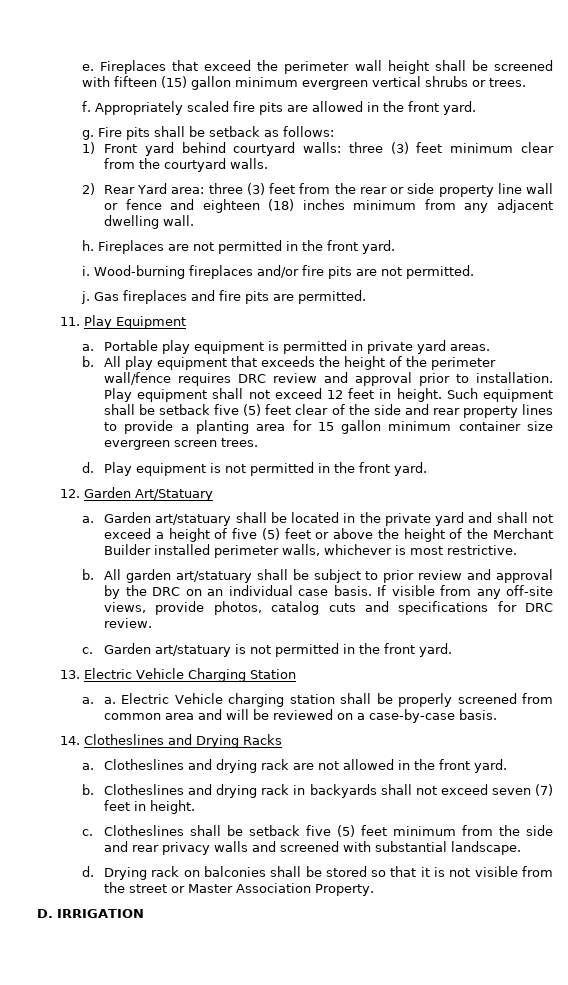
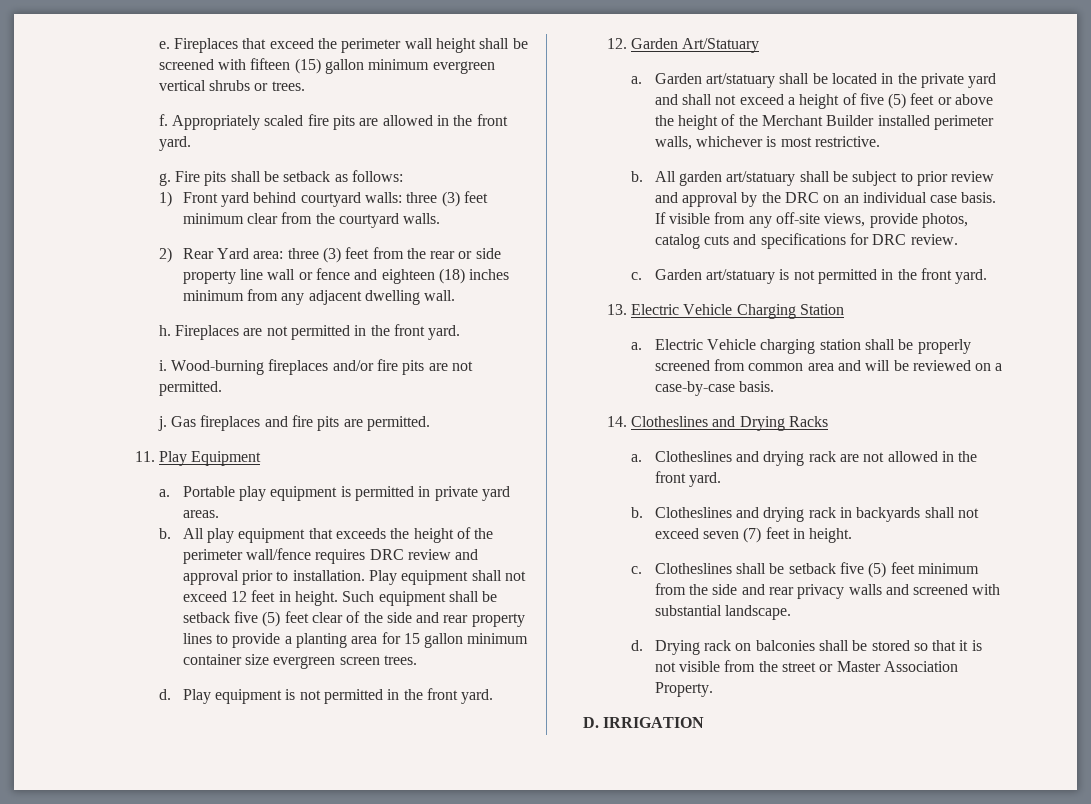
  13. Electric Vehicle Charging Station
- a. a.
+ a.

